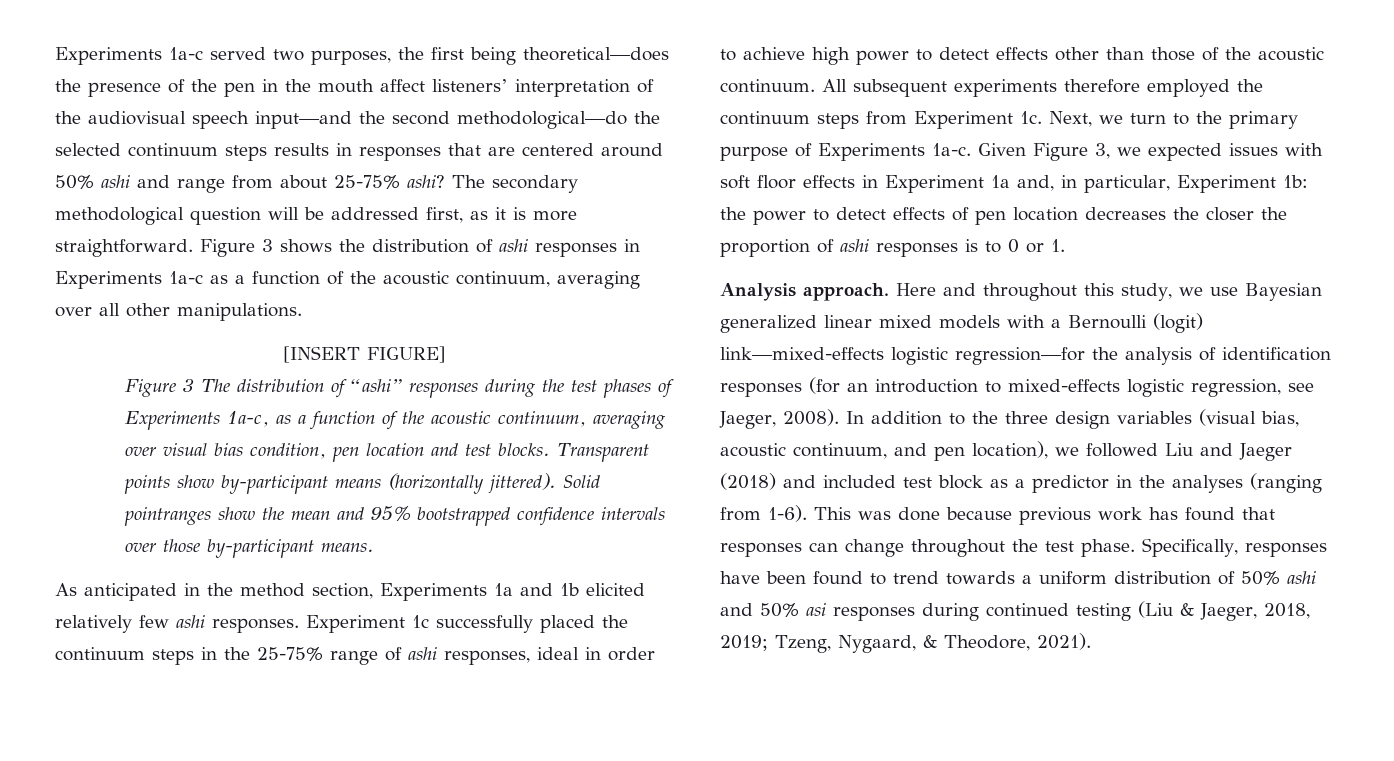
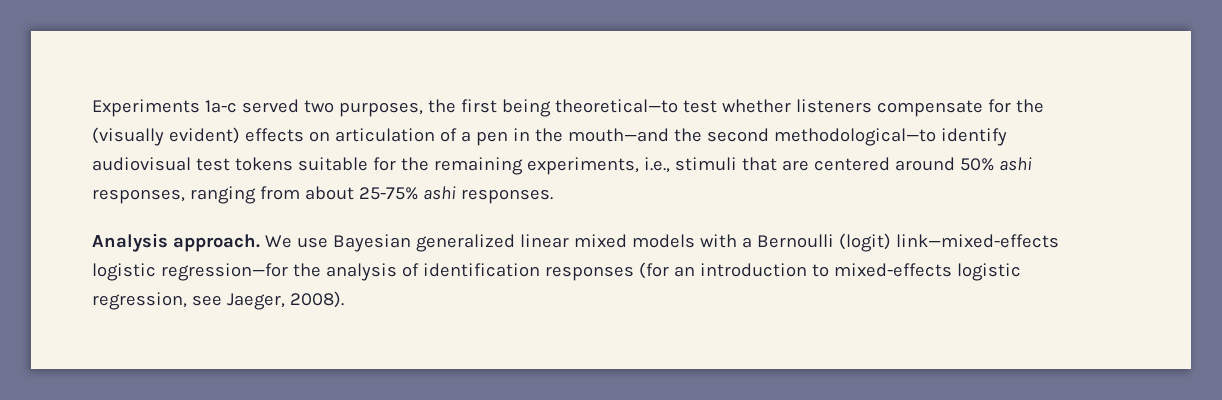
- Experiments 1a-c served two purposes, the first being theoretical—does the presence of the pen in the mouth affect listeners’ interpretation of the audiovisual speech input—and the second methodological—do the selected continuum steps results in responses that are centered around 50% ashi and range from about 25-75% ashi? The secondary methodological question will be addressed first, as it is more straightforward. Figure 3 shows the distribution of ashi responses in Experiments 1a-c as a function of the acoustic continuum, averaging over all other manipulations.
- [INSERT FIGURE]
- Figure 3 The distribution of “ashi” responses during the test phases of Experiments 1a-c, as a function of the acoustic continuum, averaging over visual bias condition, pen location and test blocks. Transparent points show by-participant means (horizontally jittered). Solid pointranges show the mean and 95% bootstrapped confidence intervals over those by-participant means.
- As anticipated in the method section, Experiments 1a and 1b elicited relatively few ashi responses. Experiment 1c successfully placed the continuum steps in the 25-75% range of ashi responses, ideal in order to achieve high power to detect effects other than those of the acoustic continuum. All subsequent experiments therefore employed the continuum steps from Experiment 1c. Next, we turn to the primary purpose of Experiments 1a-c. Given Figure 3, we expected issues with soft floor effects in Experiment 1a and, in particular, Experiment 1b: the power to detect effects of pen location decreases the closer the proportion of ashi responses is to 0 or 1.
- Analysis approach. Here and throughout this study, we use Bayesian generalized linear mixed models with a Bernoulli (logit) link—mixed-effects logistic regression—for the analysis of identification responses (for an introduction to mixed-effects logistic regression, see Jaeger, 2008). In addition to the three design variables (visual bias, acoustic continuum, and pen location), we followed Liu and Jaeger (2018) and included test block as a predictor in the analyses (ranging from 1-6). This was done because previous work has found that responses can change throughout the test phase. Specifically, responses have been found to trend towards a uniform distribution of 50% ashi and 50% asi responses during continued testing (Liu & Jaeger, 2018, 2019; Tzeng, Nygaard, & Theodore, 2021).
+ Experiments 1a-c served two purposes, the first being theoretical—to test whether listeners compensate for the (visually evident) effects on articulation of a pen in the mouth—and the second methodological—to identify audiovisual test tokens suitable for the remaining experiments, i.e., stimuli that are centered around 50% ashi responses, ranging from about 25-75% ashi responses.
+ Analysis approach. We use Bayesian generalized linear mixed models with a Bernoulli (logit) link—mixed-effects logistic regression—for the analysis of identification responses (for an introduction to mixed-effects logistic regression, see Jaeger, 2008).

